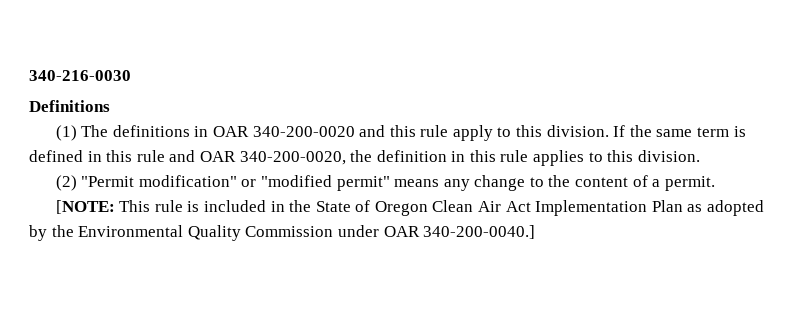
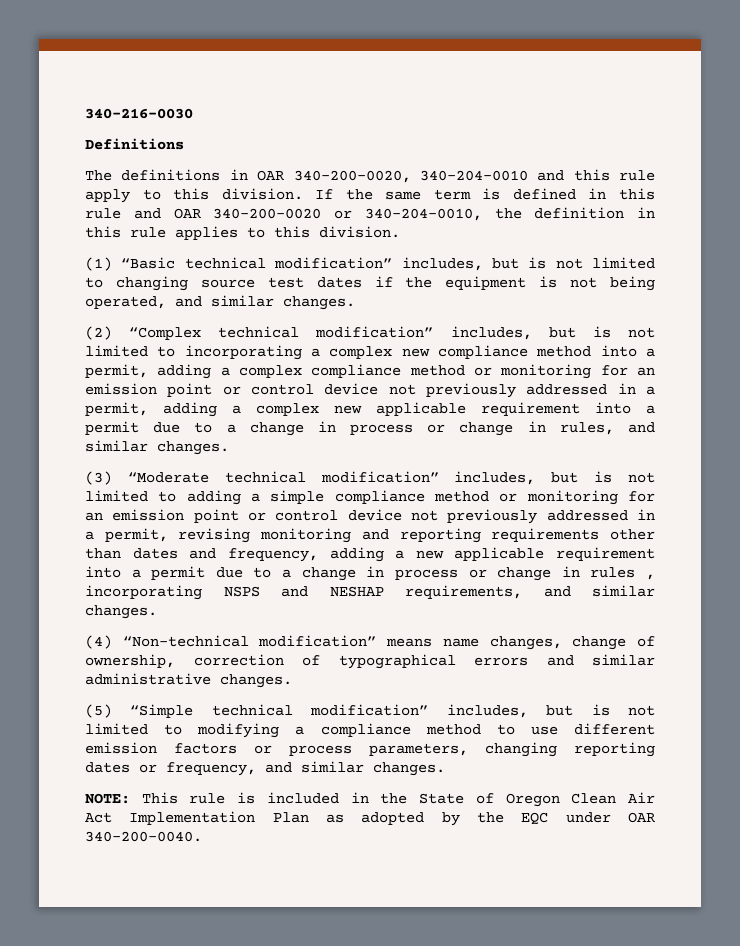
- (1) The definitions in OAR 340-200-0020 and this rule apply to this division.
+ The definitions in OAR 340-200-0020, 340-204-0010 and this rule apply to this division.
- If the same term is defined in this rule and OAR 340-200-0020, the definition in this rule applies to this division.
+ If the same term is defined in this rule and OAR 340-200-0020 or 340-204-0010, the definition in this rule applies to this division.
- (2) "Permit modification" or "modified permit" means any change to the content of a permit.
- [NOTE: This rule is included in the State of Oregon Clean Air Act Implementation Plan as adopted by the Environmental Quality Commission under OAR 340-200-0040.]
+ (1) “Basic technical modification” includes, but is not limited to changing source test dates if the equipment is not being operated, and similar changes.
+ (2) “Complex technical modification” includes, but is not limited to incorporating a complex new compliance method into a permit, adding a complex compliance method or monitoring for an emission point or control device not previously addressed in a permit, adding a complex new applicable requirement into a permit due to a change in process or change in rules, and similar changes.
+ (3) “Moderate technical modification” includes, but is not limited to adding a simple compliance method or monitoring for an emission point or control device not previously addressed in a permit, revising monitoring and reporting requirements other than dates and frequency, adding a new applicable requirement into a permit due to a change in process or change in rules , incorporating NSPS and NESHAP requirements, and similar changes.
+ (4) “Non-technical modification” means name changes, change of ownership, correction of typographical errors and similar administrative changes.
+ (5) “Simple technical modification” includes, but is not limited to modifying a compliance method to use different emission factors or process parameters, changing reporting dates or frequency, and similar changes.
+ NOTE: This rule is included in the State of Oregon Clean Air Act Implementation Plan as adopted by the EQC under OAR 340-200-0040.

